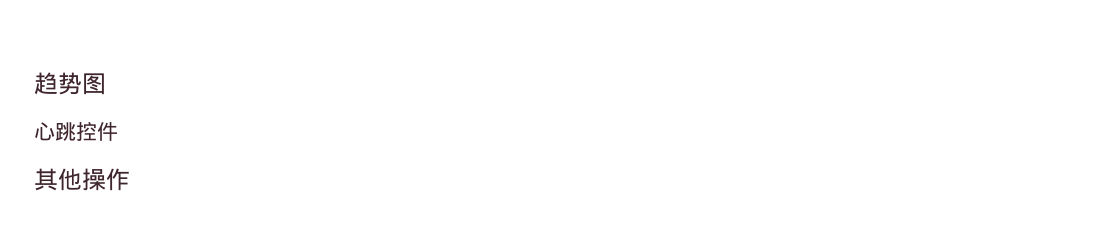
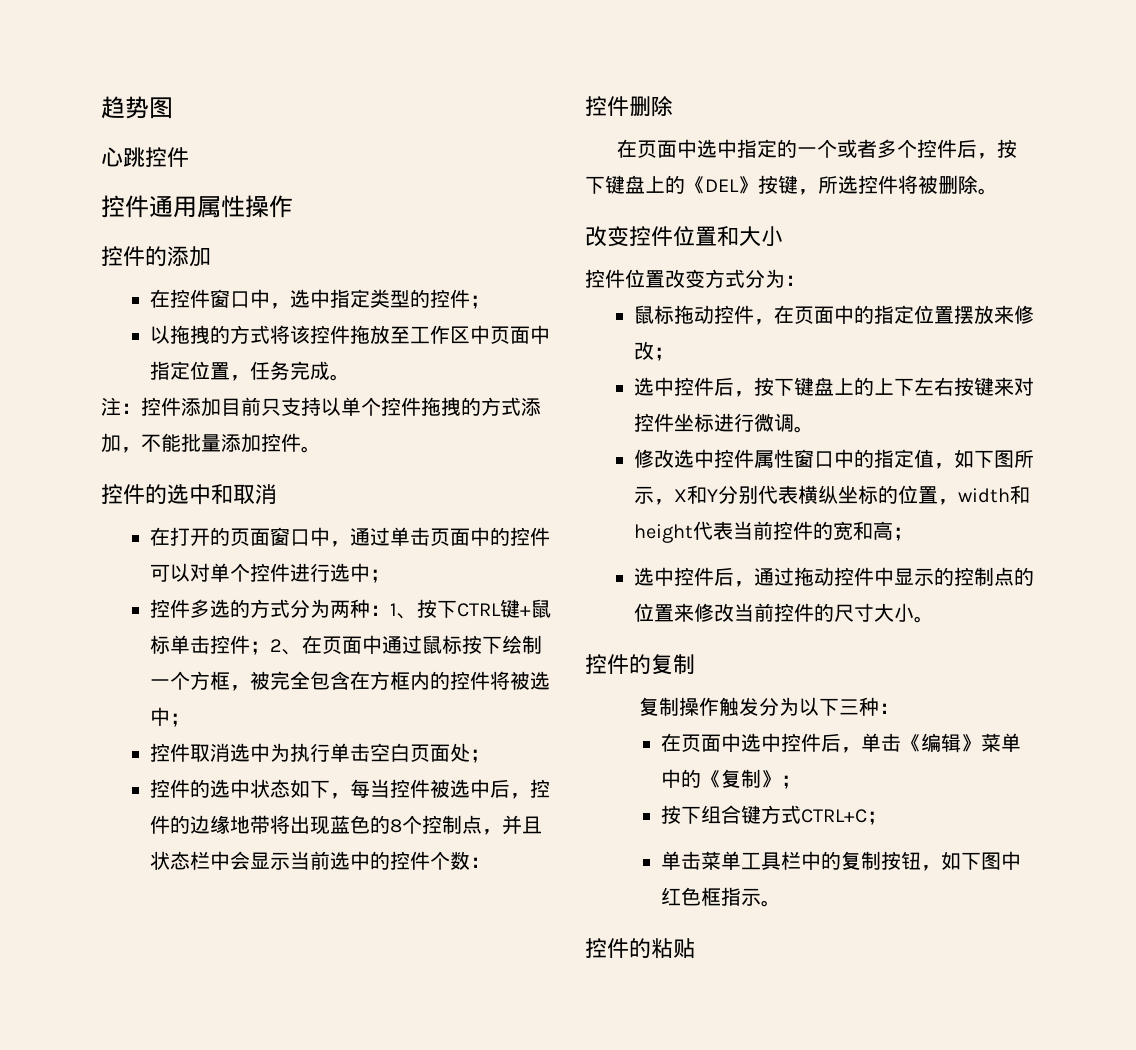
- 其他操作
+ 控件通用属性操作
+ 控件的添加
+ 在控件窗口中，选中指定类型的控件；
+ 以拖拽的方式将该控件拖放至工作区中页面中指定位置，任务完成。
+ 注：控件添加目前只支持以单个控件拖拽的方式添加，不能批量添加控件。
+ 控件的选中和取消
+ 在打开的页面窗口中，通过单击页面中的控件可以对单个控件进行选中；
+ 控件多选的方式分为两种：1、按下CTRL键+鼠标单击控件；2、在页面中通过鼠标按下绘制一个方框，被完全包含在方框内的控件将被选中；
+ 控件取消选中为执行单击空白页面处；
+ 控件的选中状态如下，每当控件被选中后，控件的边缘地带将出现蓝色的8个控制点，并且状态栏中会显示当前选中的控件个数：
+ 控件删除
+ 在页面中选中指定的一个或者多个控件后，按下键盘上的《DEL》按键，所选控件将被删除。
+ 改变控件位置和大小
+ 控件位置改变方式分为：
+ 鼠标拖动控件，在页面中的指定位置摆放来修改；
+ 选中控件后，按下键盘上的上下左右按键来对控件坐标进行微调。
+ 修改选中控件属性窗口中的指定值，如下图所示，X和Y分别代表横纵坐标的位置，width和height代表当前控件的宽和高；
+ 选中控件后，通过拖动控件中显示的控制点的位置来修改当前控件的尺寸大小。
+ 控件的复制
+ 复制操作触发分为以下三种：
+ 在页面中选中控件后，单击《编辑》菜单中的《复制》；
+ 按下组合键方式CTRL+C；
+ 单击菜单工具栏中的复制按钮，如下图中红色框指示。
+ 控件的粘贴

